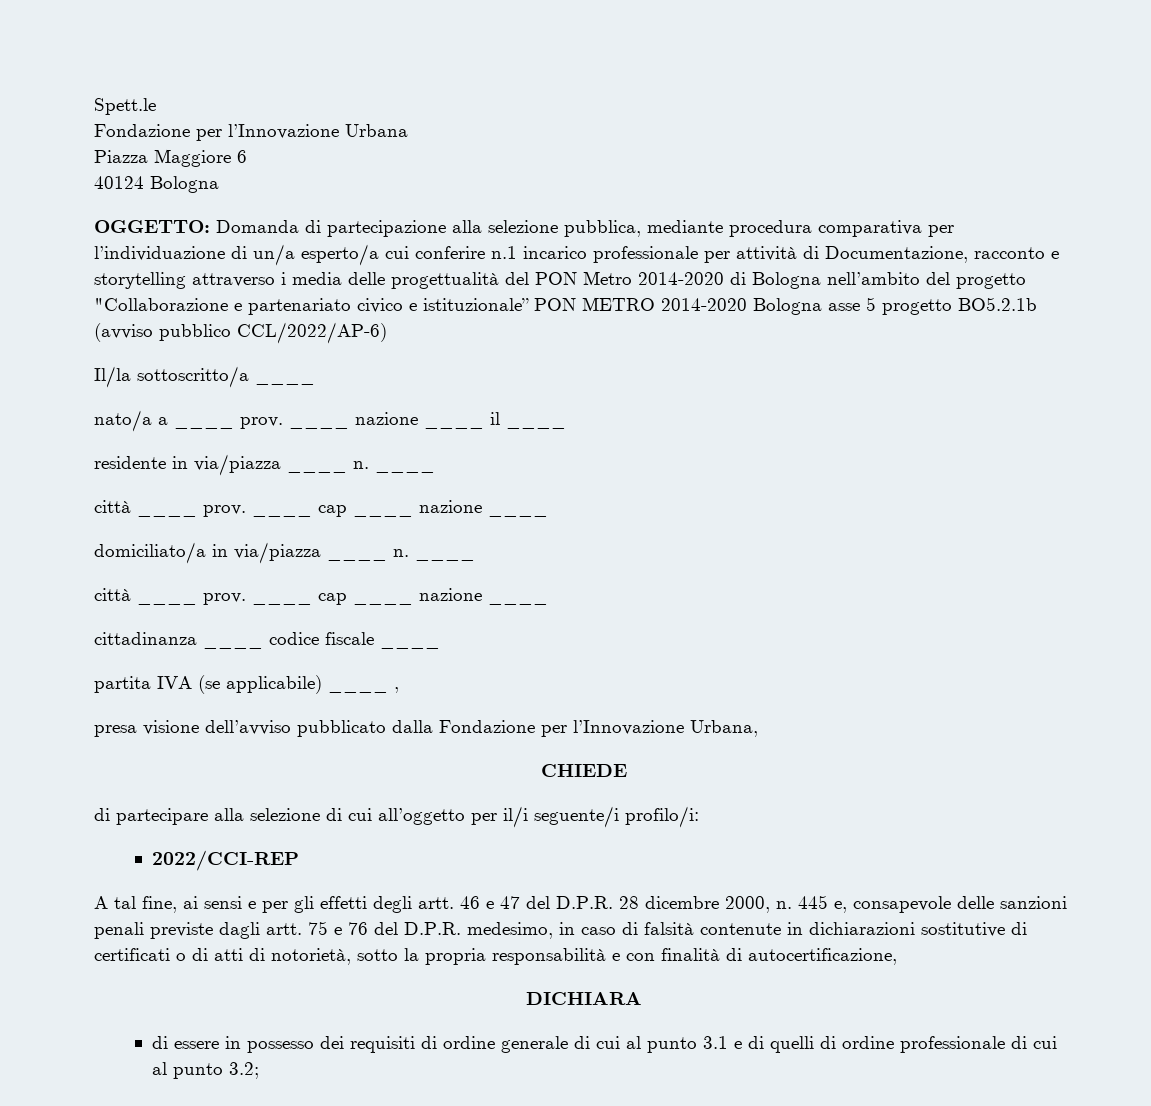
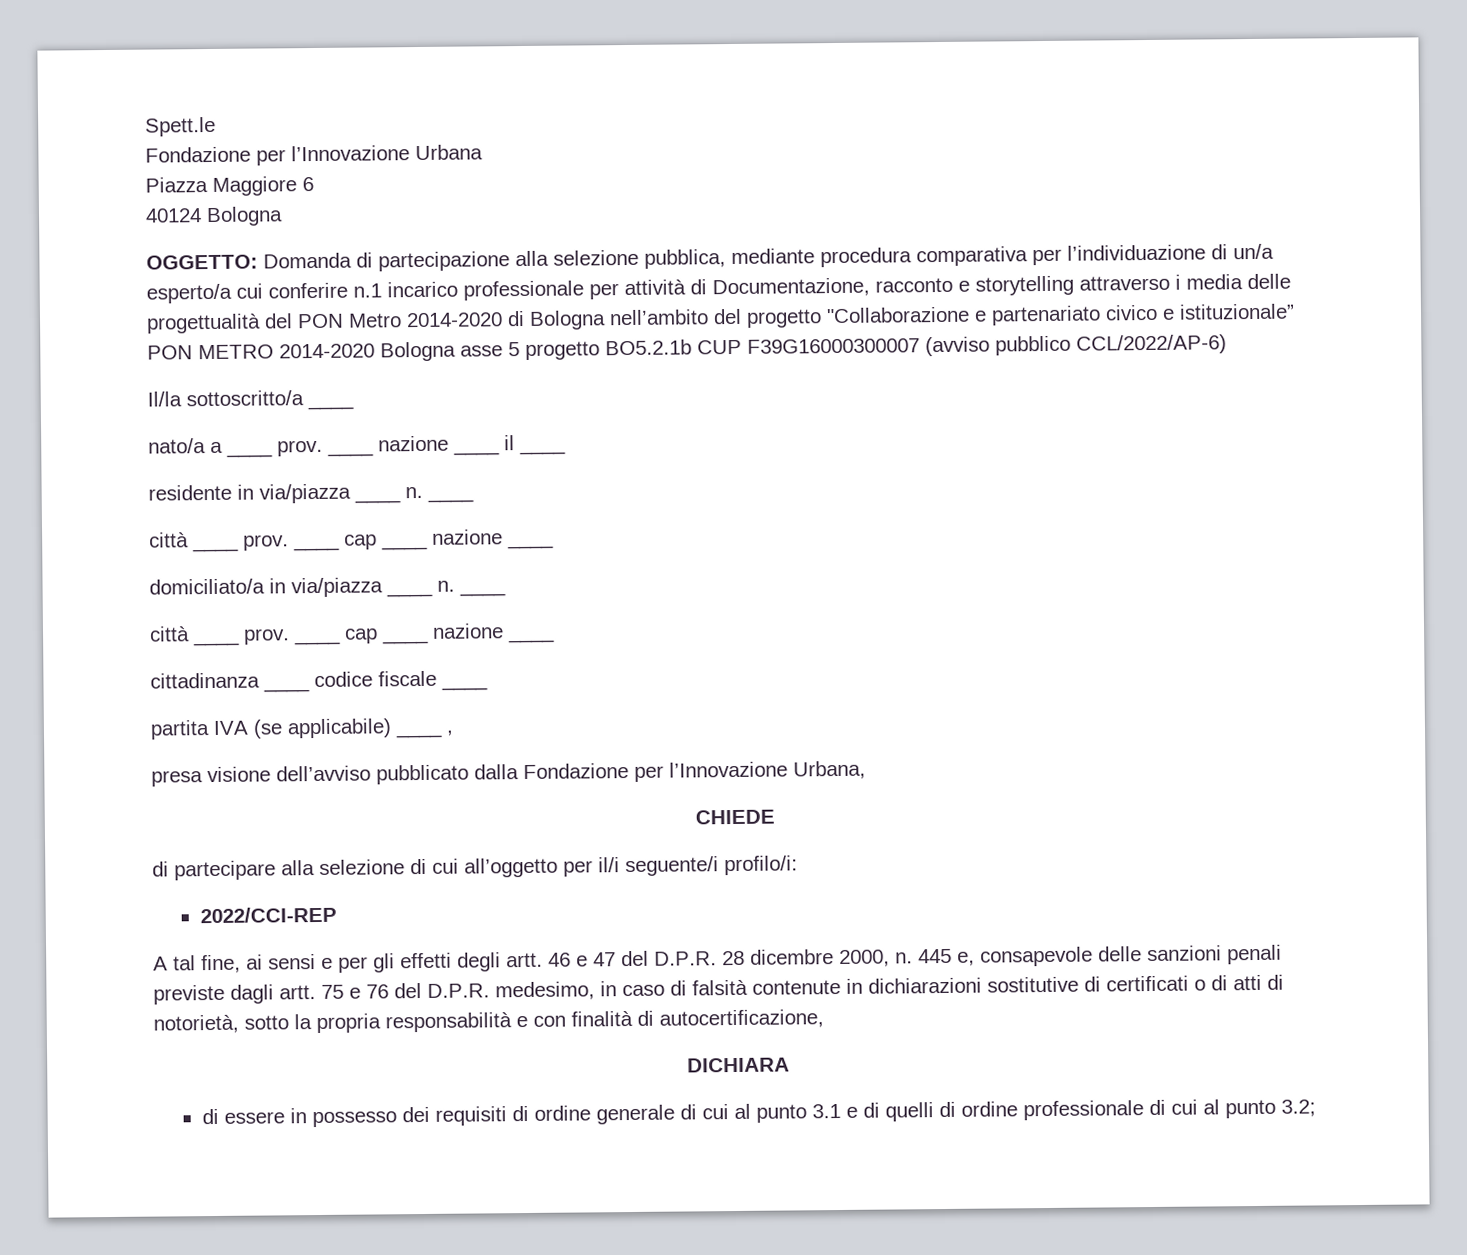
- OGGETTO: Domanda di partecipazione alla selezione pubblica, mediante procedura comparativa per l’individuazione di un/a esperto/a cui conferire n.1 incarico professionale per attività di Documentazione, racconto e storytelling attraverso i media delle progettualità del PON Metro 2014-2020 di Bologna nell’ambito del progetto "Collaborazione e partenariato civico e istituzionale” PON METRO 2014-2020 Bologna asse 5 progetto BO5.2.1b (avviso pubblico CCL/2022/AP-6)
+ OGGETTO: Domanda di partecipazione alla selezione pubblica, mediante procedura comparativa per l’individuazione di un/a esperto/a cui conferire n.1 incarico professionale per attività di Documentazione, racconto e storytelling attraverso i media delle progettualità del PON Metro 2014-2020 di Bologna nell’ambito del progetto "Collaborazione e partenariato civico e istituzionale” PON METRO 2014-2020 Bologna asse 5 progetto BO5.2.1b CUP F39G16000300007 (avviso pubblico CCL/2022/AP-6)

